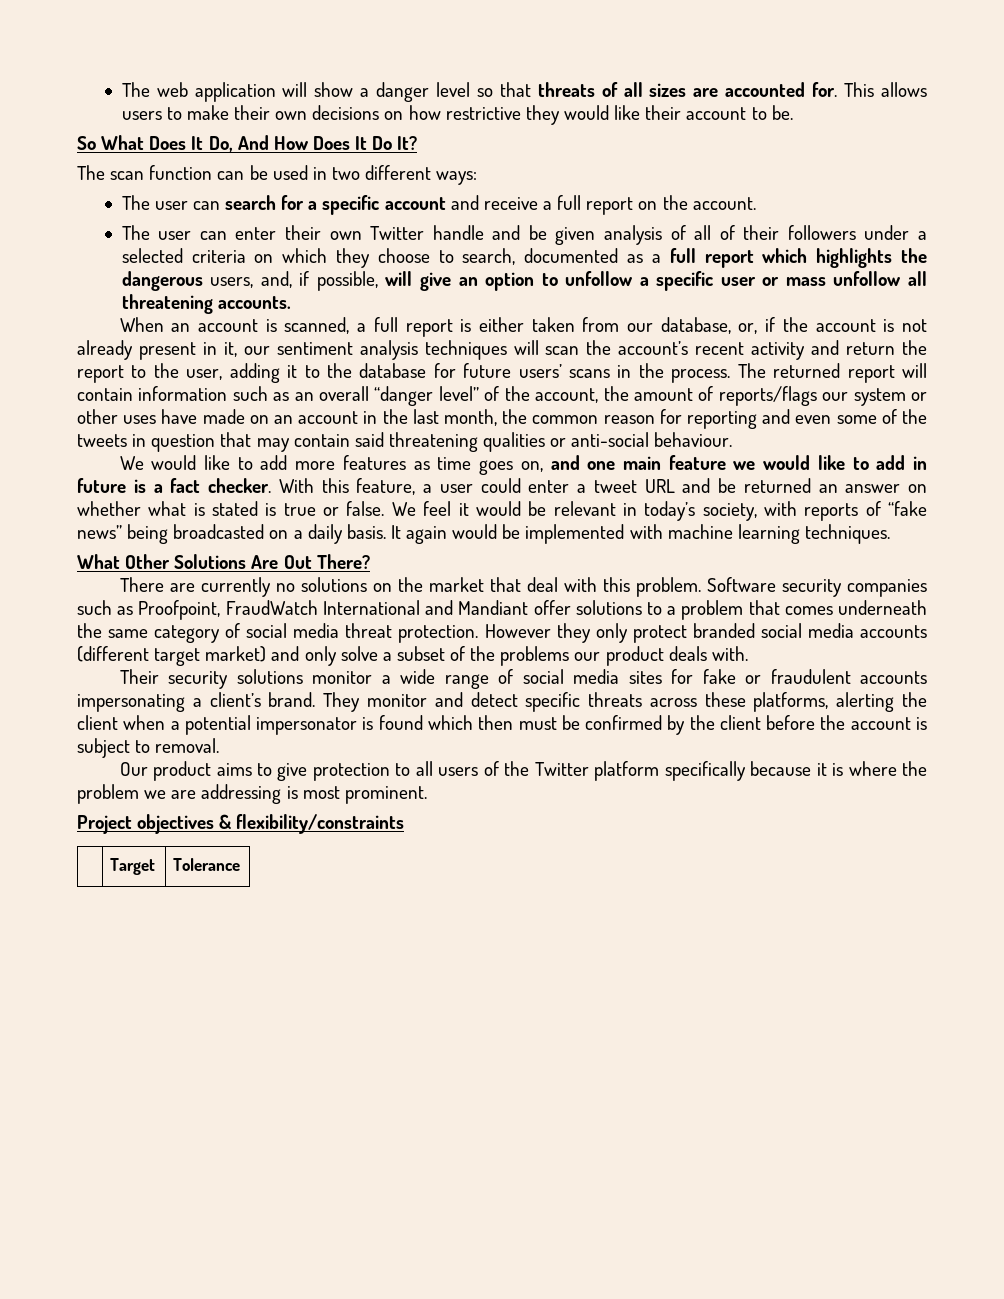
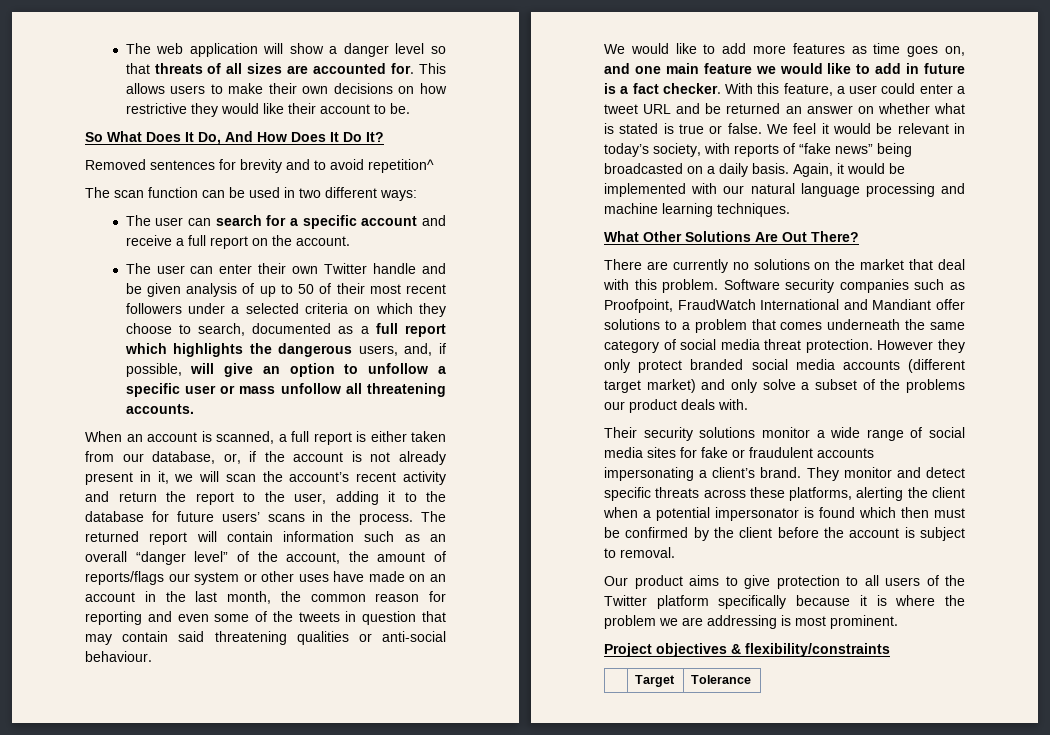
+ Removed sentences for brevity and to avoid repetition^
- The user can enter their own Twitter handle and be given analysis of all of their followers under a selected criteria on which they choose to search, documented as a full report which highlights the dangerous users, and, if possible, will give an option to unfollow a specific user or mass unfollow all threatening accounts.
+ The user can enter their own Twitter handle and be given analysis of up to 50 of their most recent followers under a selected criteria on which they choose to search, documented as a full report which highlights the dangerous users, and, if possible, will give an option to unfollow a specific user or mass unfollow all threatening accounts.
- When an account is scanned, a full report is either taken from our database, or, if the account is not already present in it, our sentiment analysis techniques will scan the account’s recent activity and return the report to the user, adding it to the database for future users’ scans in the process.
+ When an account is scanned, a full report is either taken from our database, or, if the account is not already present in it, we will scan the account’s recent activity and return the report to the user, adding it to the database for future users’ scans in the process.
- It again would be implemented with machine learning techniques.
+ Again, it would be implemented with our natural language processing and machine learning techniques.

